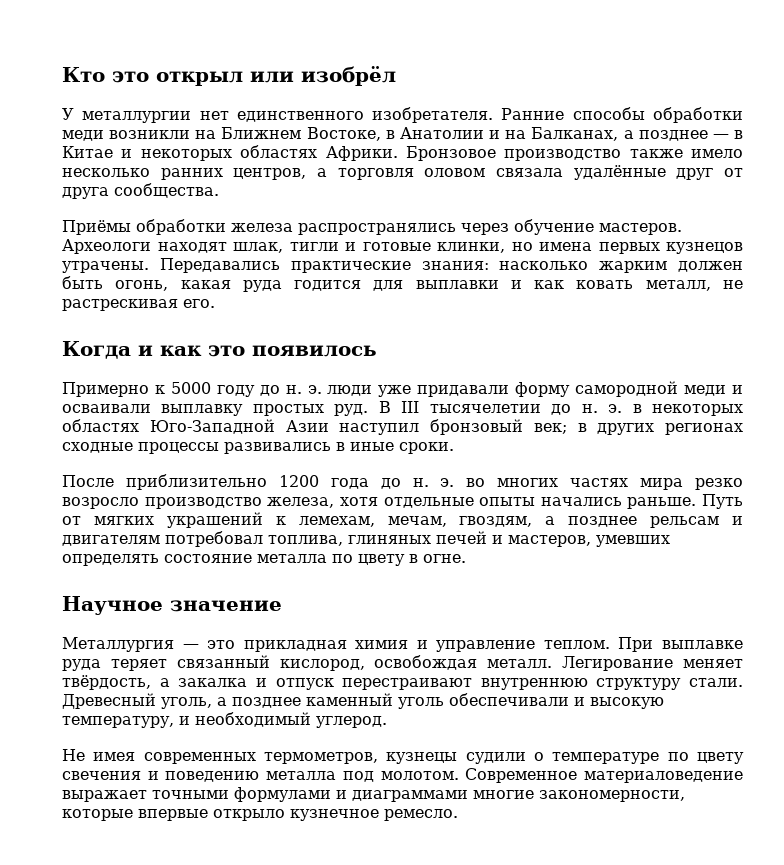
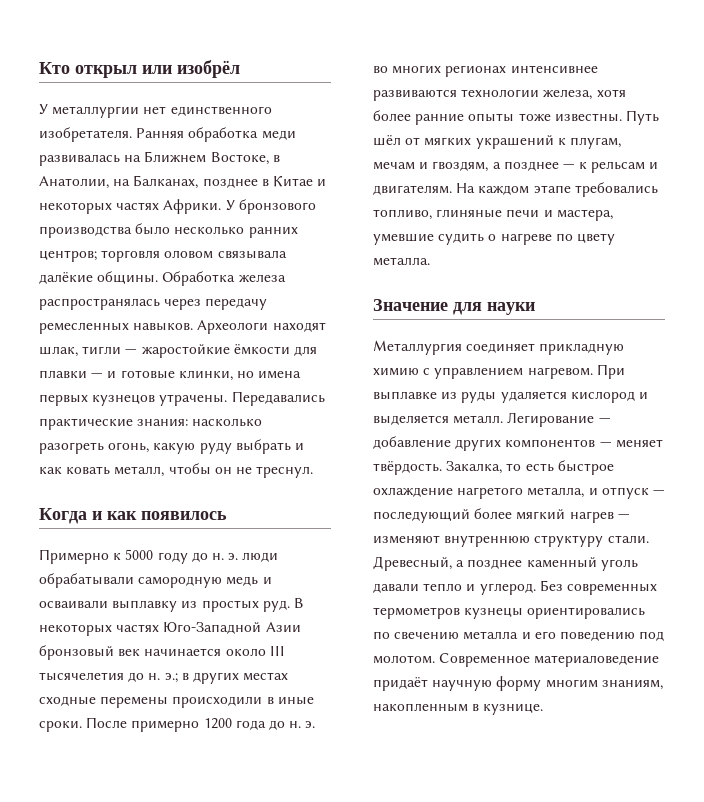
- Кто это открыл или изобрёл
+ Кто открыл или изобрёл
- Ранние способы обработки меди возникли на Ближнем Востоке, в Анатолии и на Балканах, а позднее — в Китае и некоторых областях Африки. Бронзовое производство также имело несколько ранних центров, а торговля оловом связала удалённые друг от друга сообщества.
- Приёмы обработки железа распространялись через обучение мастеров. Археологи находят шлак, тигли и готовые клинки, но имена первых кузнецов утрачены.
+ Ранняя обработка меди развивалась на Ближнем Востоке, в Анатолии, на Балканах, позднее в Китае и некоторых частях Африки. У бронзового производства было несколько ранних центров; торговля оловом связывала далёкие общины. Обработка железа распространялась через передачу ремесленных навыков. Археологи находят шлак, тигли — жаростойкие ёмкости для плавки — и готовые клинки, но имена первых кузнецов утрачены.
- Передавались практические знания: насколько жарким должен быть огонь, какая руда годится для выплавки и как ковать металл, не растрескивая его.
+ Передавались практические знания: насколько разогреть огонь, какую руду выбрать и как ковать металл, чтобы он не треснул.
- Когда и как это появилось
+ Когда и как появилось
- Примерно к 5000 году до н. э. люди уже придавали форму самородной меди и осваивали выплавку простых руд.
+ Примерно к 5000 году до н. э. люди обрабатывали самородную медь и осваивали выплавку из простых руд.
- В III тысячелетии до н. э. в некоторых областях Юго-Западной Азии наступил бронзовый век; в других регионах сходные процессы развивались в иные сроки.
- После приблизительно 1200 года до н. э. во многих частях мира резко возросло производство железа, хотя отдельные опыты начались раньше. Путь от мягких украшений к лемехам, мечам, гвоздям, а позднее рельсам и двигателям потребовал топлива, глиняных печей и мастеров, умевших определять состояние металла по цвету в огне.
- Научное значение
- Металлургия — это прикладная химия и управление теплом. При выплавке руда теряет связанный кислород, освобождая металл. Легирование меняет твёрдость, а закалка и отпуск перестраивают внутреннюю структуру стали.
+ В некоторых частях Юго-Западной Азии бронзовый век начинается около III тысячелетия до н. э.; в других местах сходные перемены происходили в иные сроки. После примерно 1200 года до н. э. во многих регионах интенсивнее развиваются технологии железа, хотя более ранние опыты тоже известны. Путь шёл от мягких украшений к плугам, мечам и гвоздям, а позднее — к рельсам и двигателям. На каждом этапе требовались топливо, глиняные печи и мастера, умевшие судить о нагреве по цвету металла.
+ Значение для науки
+ Металлургия соединяет прикладную химию с управлением нагревом. При выплавке из руды удаляется кислород и выделяется металл. Легирование — добавление других компонентов — меняет твёрдость. Закалка, то есть быстрое охлаждение нагретого металла, и отпуск — последующий более мягкий нагрев — изменяют внутреннюю структуру стали.
- Древесный уголь, а позднее каменный уголь обеспечивали и высокую температуру, и необходимый углерод.
- Не имея современных термометров, кузнецы судили о температуре по цвету свечения и поведению металла под молотом. Современное материаловедение выражает точными формулами и диаграммами многие закономерности, которые впервые открыло кузнечное ремесло.
+ Древесный, а позднее каменный уголь давали тепло и углерод. Без современных термометров кузнецы ориентировались по свечению металла и его поведению под молотом. Современное материаловедение придаёт научную форму многим знаниям, накопленным в кузнице.

